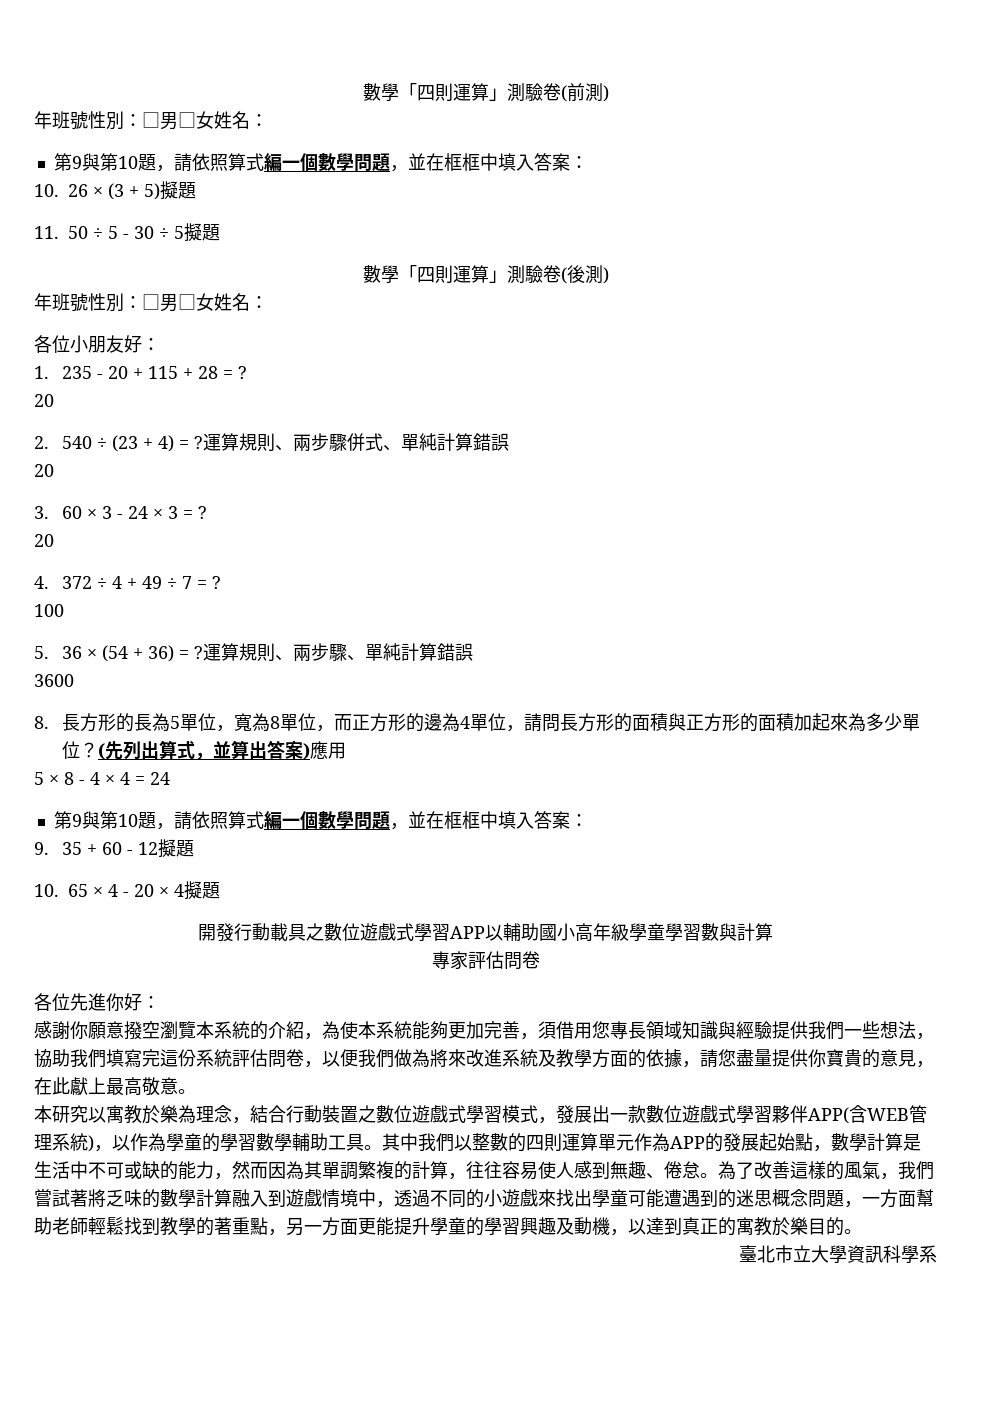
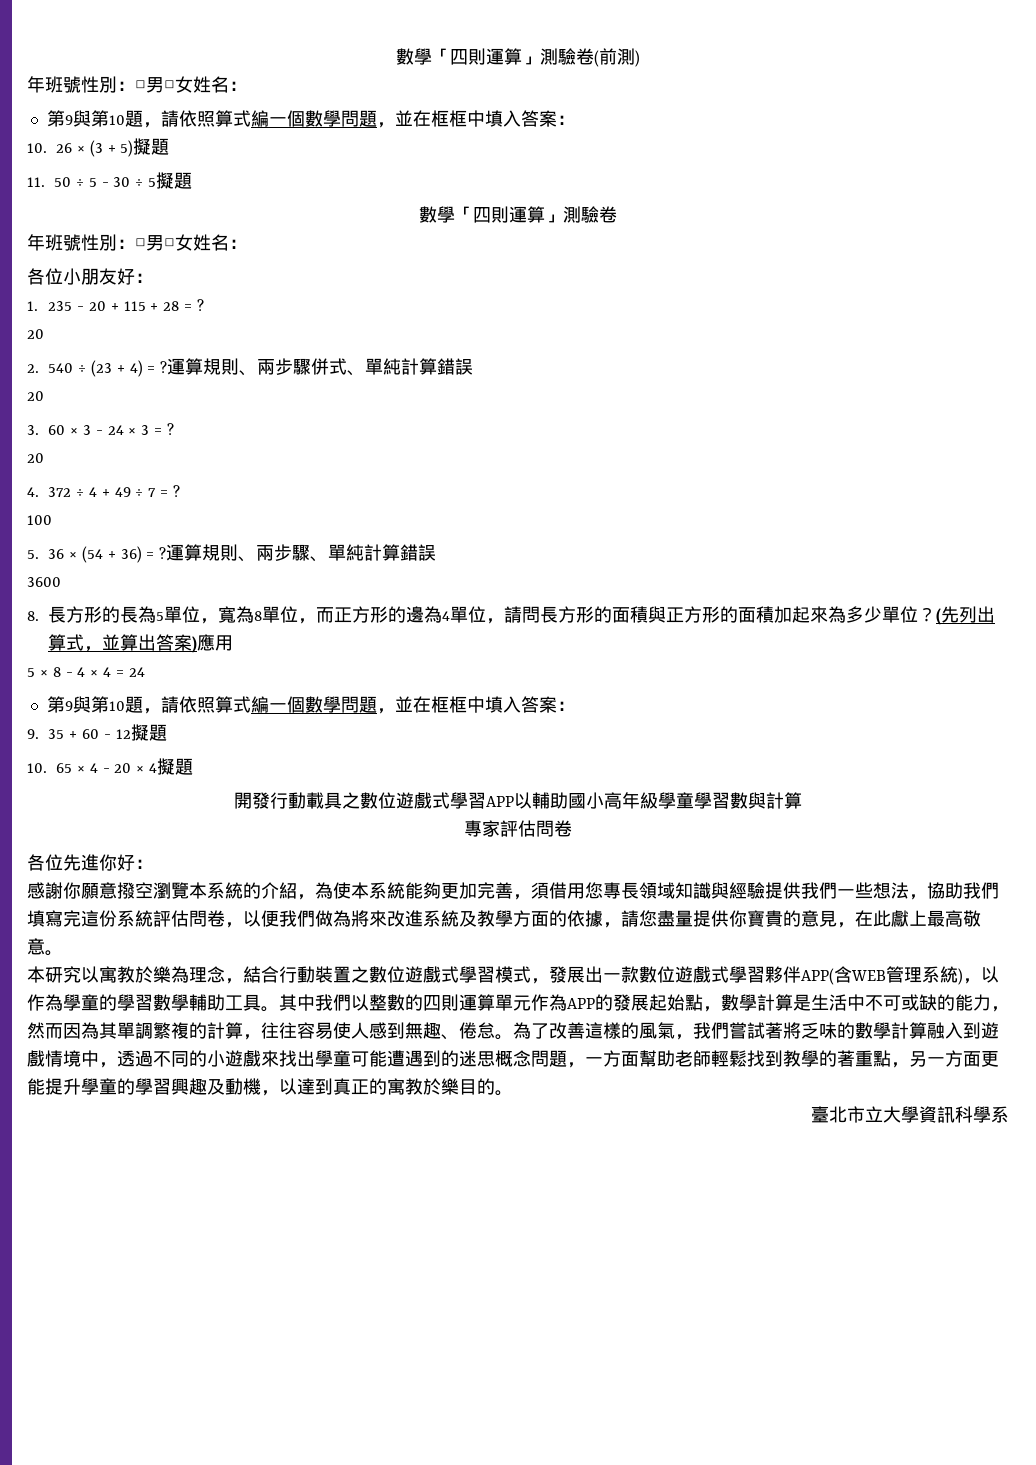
  11. 50 ÷ 5 - 30 ÷ 5擬題
- 數學「四則運算」測驗卷(後測)
+ 數學「四則運算」測驗卷

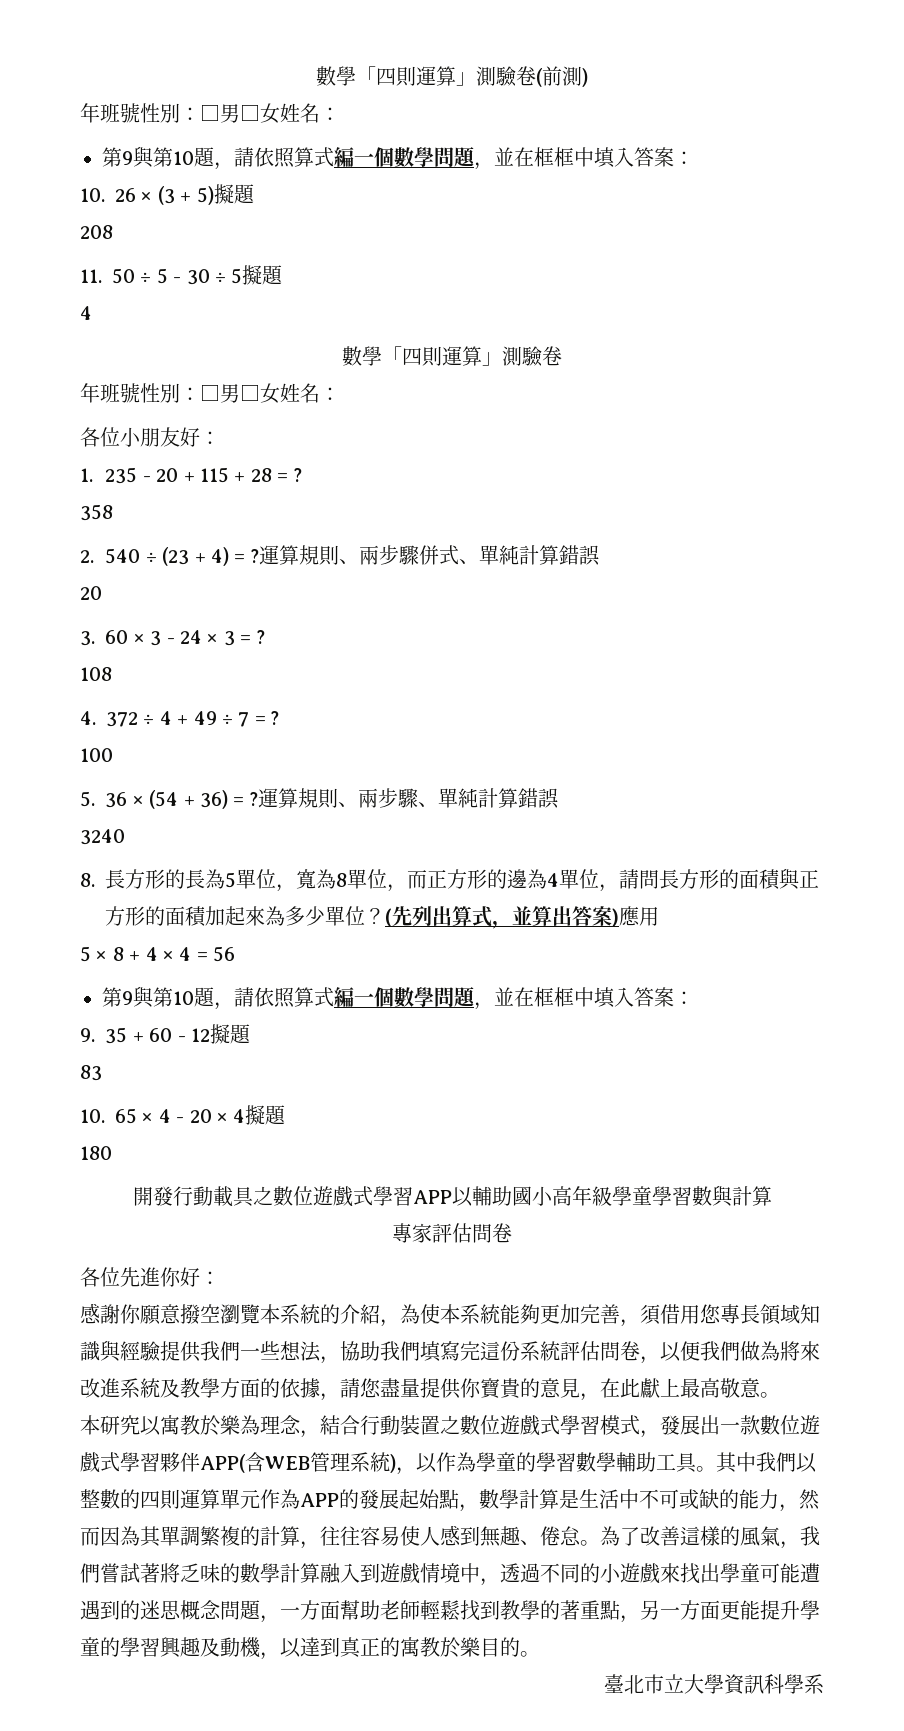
+ 208
  11. 50 ÷ 5 - 30 ÷ 5擬題
+ 4
  1. 235 - 20 + 115 + 28 = ?
- 20
+ 358
  3. 60 × 3 - 24 × 3 = ?
- 20
+ 108
- 3600
+ 3240
- 5 × 8 - 4 × 4 = 24
+ 5 × 8 + 4 × 4 = 56
+ 83
+ 180

